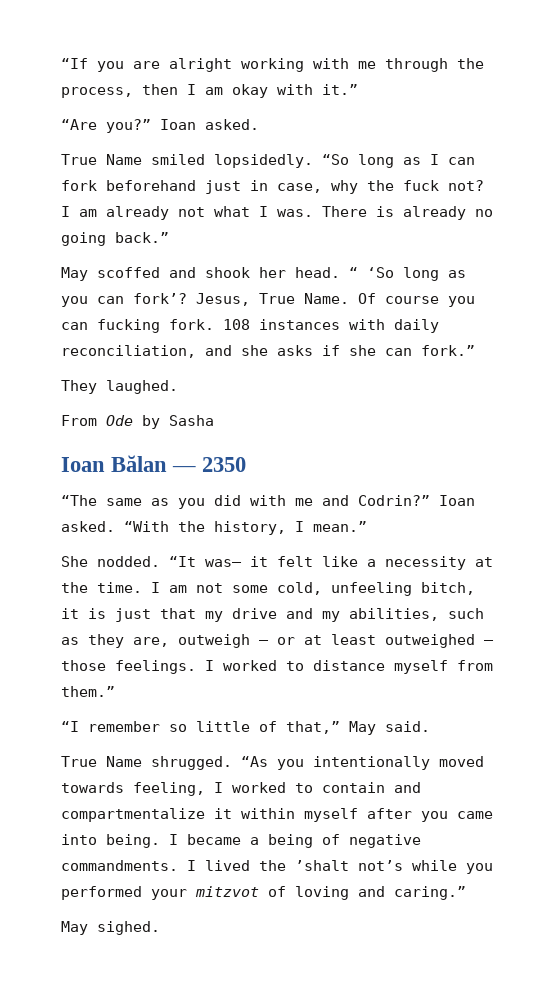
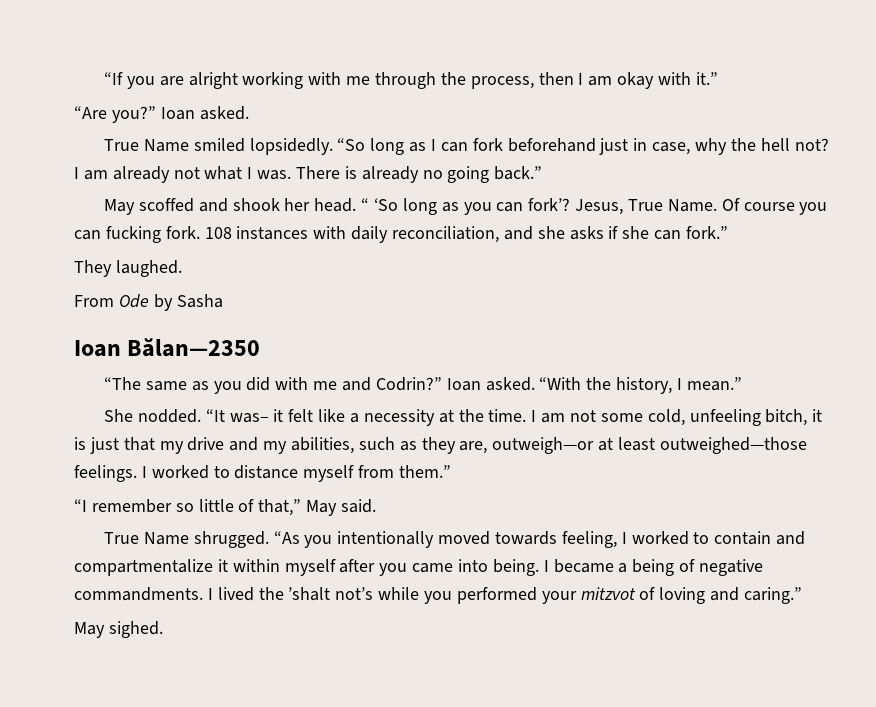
- “So long as I can fork beforehand just in case, why the fuck not?
+ “So long as I can fork beforehand just in case, why the hell not?
- Ioan Bălan — 2350
+ Ioan Bălan—2350
- I am not some cold, unfeeling bitch, it is just that my drive and my abilities, such as they are, outweigh — or at least outweighed — those feelings.
+ I am not some cold, unfeeling bitch, it is just that my drive and my abilities, such as they are, outweigh—or at least outweighed—those feelings.

